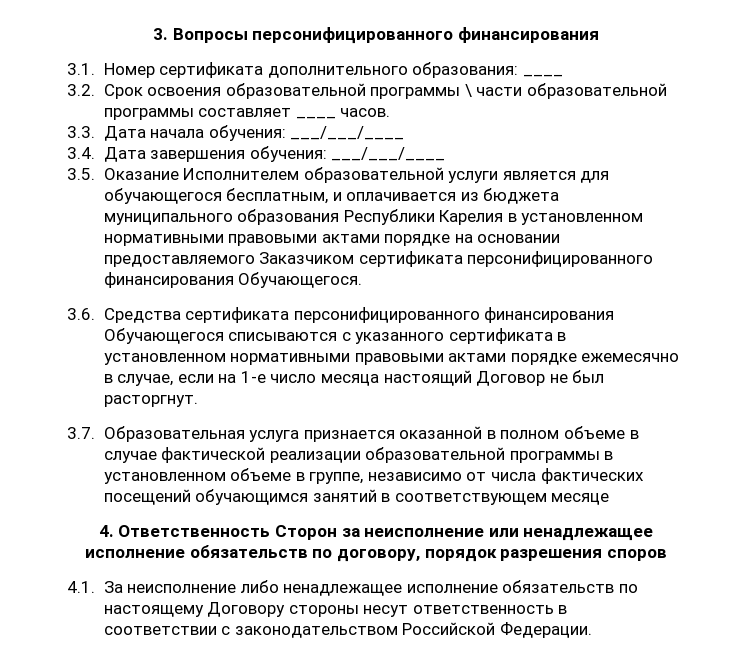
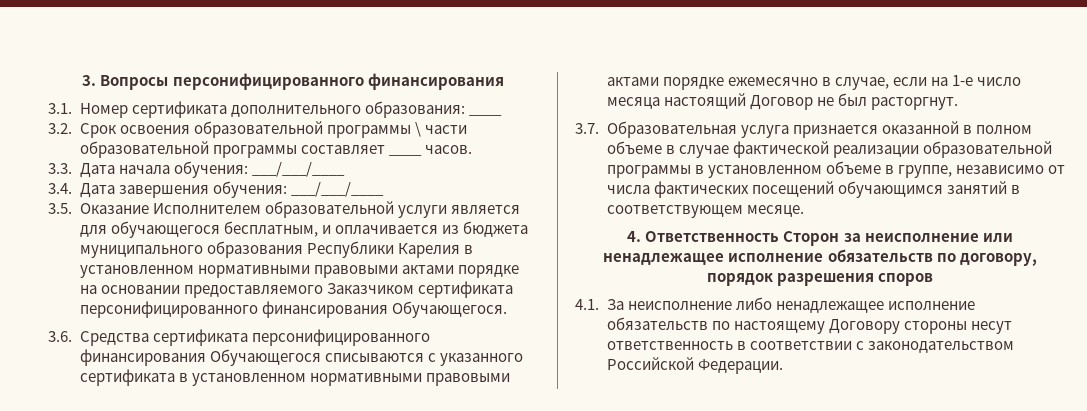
- 3.7. Образовательная услуга признается оказанной в полном объеме в случае фактической реализации образовательной программы в установленном объеме в группе, независимо от числа фактических посещений обучающимся занятий в соответствующем месяце
+ 3.7. Образовательная услуга признается оказанной в полном объеме в случае фактической реализации образовательной программы в установленном объеме в группе, независимо от числа фактических посещений обучающимся занятий в соответствующем месяце.

